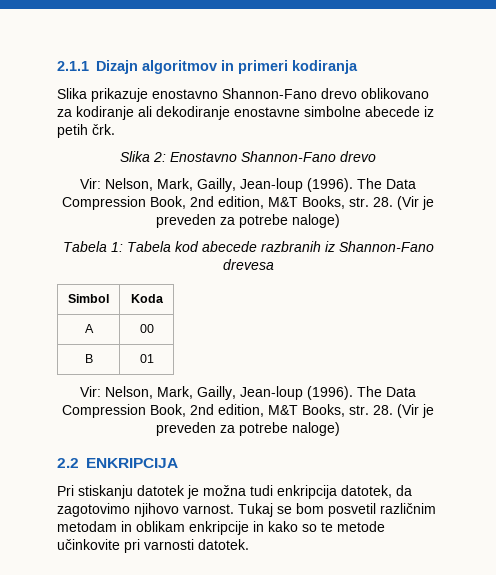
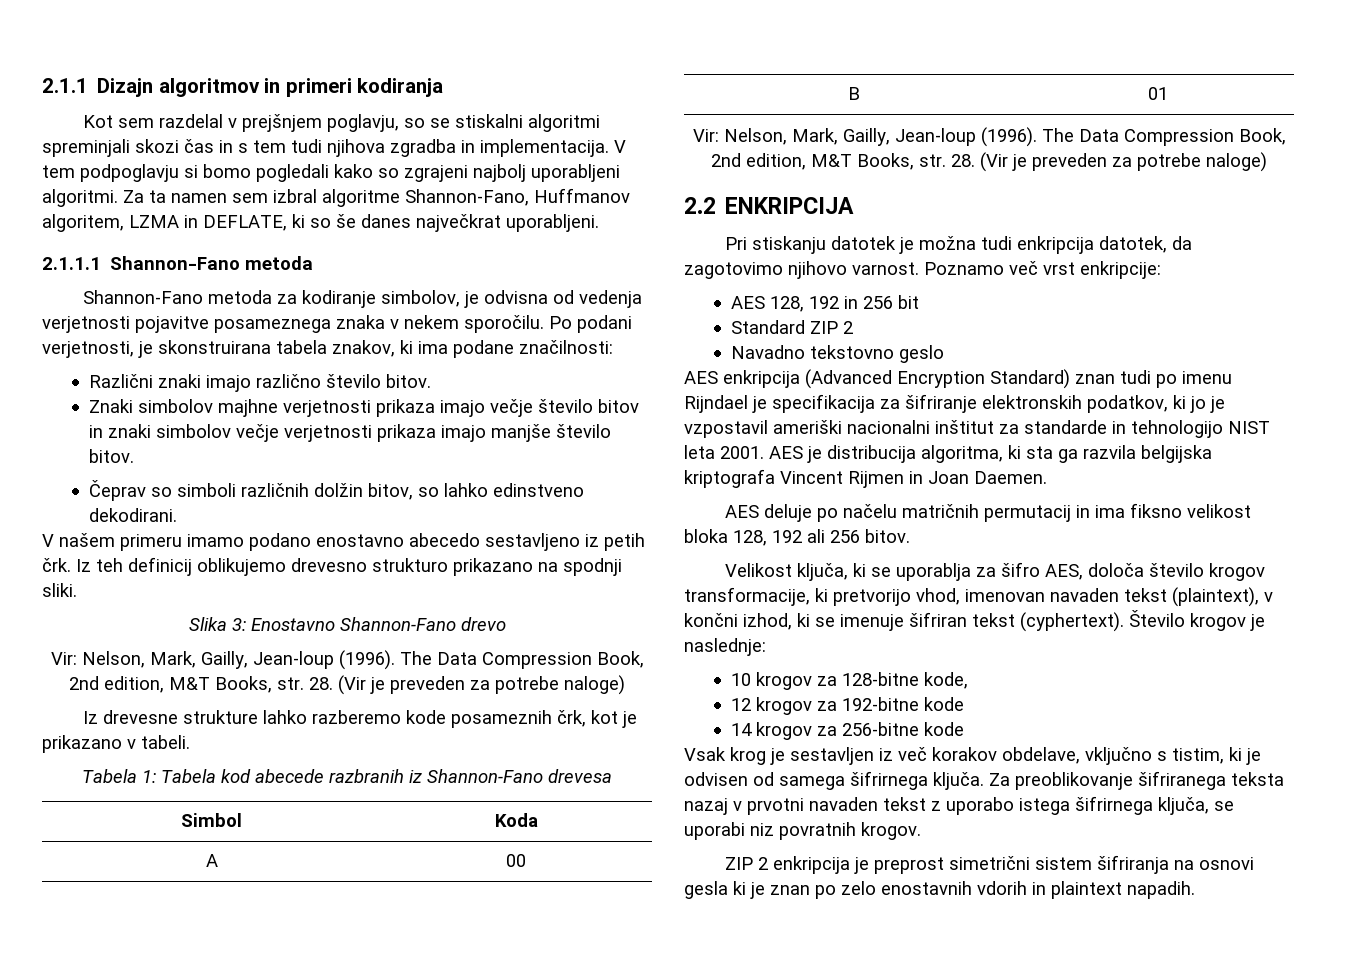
- Slika prikazuje enostavno Shannon-Fano drevo oblikovano za kodiranje ali dekodiranje enostavne simbolne abecede iz petih črk.
- Slika 2: Enostavno Shannon-Fano drevo
+ Kot sem razdelal v prejšnjem poglavju, so se stiskalni algoritmi spreminjali skozi čas in s tem tudi njihova zgradba in implementacija. V tem podpoglavju si bomo pogledali kako so zgrajeni najbolj uporabljeni algoritmi. Za ta namen sem izbral algoritme Shannon-Fano, Huffmanov algoritem, LZMA in DEFLATE, ki so še danes največkrat uporabljeni.
+ 2.1.1.1 Shannon-Fano metoda
+ Shannon-Fano metoda za kodiranje simbolov, je odvisna od vedenja verjetnosti pojavitve posameznega znaka v nekem sporočilu. Po podani verjetnosti, je skonstruirana tabela znakov, ki ima podane značilnosti:
+ Različni znaki imajo različno število bitov.
+ Znaki simbolov majhne verjetnosti prikaza imajo večje število bitov in znaki simbolov večje verjetnosti prikaza imajo manjše število bitov.
+ Čeprav so simboli različnih dolžin bitov, so lahko edinstveno dekodirani.
+ V našem primeru imamo podano enostavno abecedo sestavljeno iz petih črk. Iz teh definicij oblikujemo drevesno strukturo prikazano na spodnji sliki.
+ Slika 3: Enostavno Shannon-Fano drevo
+ Iz drevesne strukture lahko razberemo kode posameznih črk, kot je prikazano v tabeli.
- Tukaj se bom posvetil različnim metodam in oblikam enkripcije in kako so te metode učinkovite pri varnosti datotek.
+ Poznamo več vrst enkripcije:
+ AES 128, 192 in 256 bit
+ Standard ZIP 2
+ Navadno tekstovno geslo
+ AES enkripcija (Advanced Encryption Standard) znan tudi po imenu Rijndael je specifikacija za šifriranje elektronskih podatkov, ki jo je vzpostavil ameriški nacionalni inštitut za standarde in tehnologijo NIST leta 2001. AES je distribucija algoritma, ki sta ga razvila belgijska kriptografa Vincent Rijmen in Joan Daemen.
+ AES deluje po načelu matričnih permutacij in ima fiksno velikost bloka 128, 192 ali 256 bitov.
+ Velikost ključa, ki se uporablja za šifro AES, določa število krogov transformacije, ki pretvorijo vhod, imenovan navaden tekst (plaintext), v končni izhod, ki se imenuje šifriran tekst (cyphertext). Število krogov je naslednje:
+ 10 krogov za 128-bitne kode,
+ 12 krogov za 192-bitne kode
+ 14 krogov za 256-bitne kode
+ Vsak krog je sestavljen iz več korakov obdelave, vključno s tistim, ki je odvisen od samega šifrirnega ključa. Za preoblikovanje šifriranega teksta nazaj v prvotni navaden tekst z uporabo istega šifrirnega ključa, se uporabi niz povratnih krogov.
+ ZIP 2 enkripcija je preprost simetrični sistem šifriranja na osnovi gesla ki je znan po zelo enostavnih vdorih in plaintext napadih.

